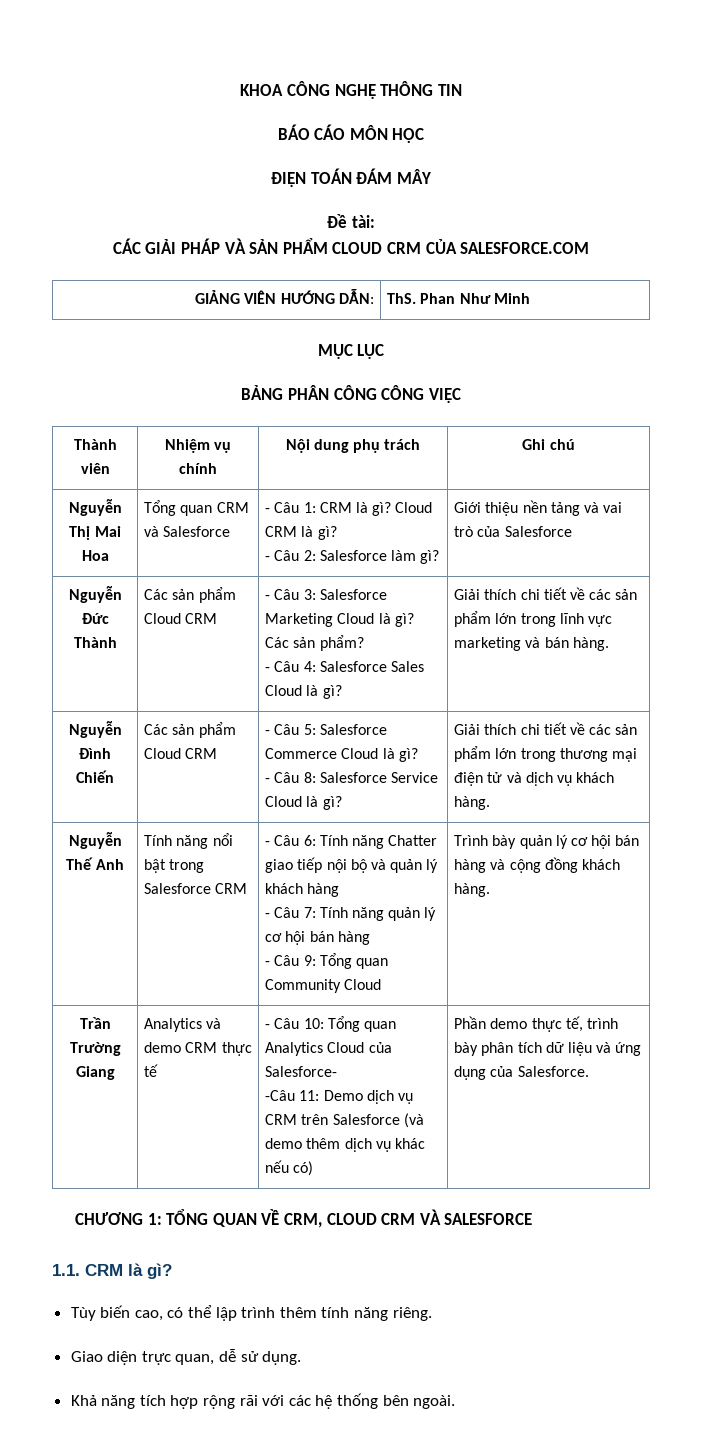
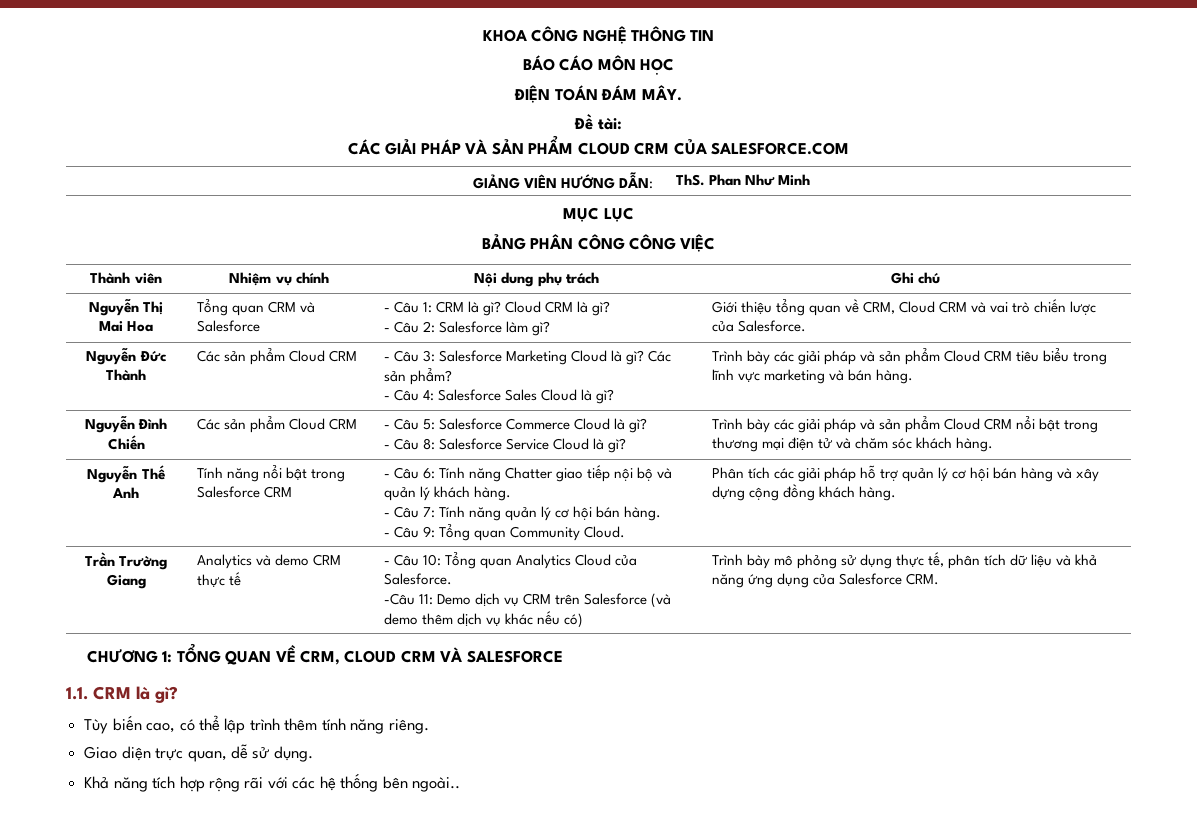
- ĐIỆN TOÁN ĐÁM MÂY
+ ĐIỆN TOÁN ĐÁM MÂY.
  Nguyễn Thị Mai Hoa | Tổng quan CRM và Salesforce | - Câu 1: CRM là gì? Cloud CRM là gì?
- - Câu 2: Salesforce làm gì? | Giới thiệu nền tảng và vai trò của Salesforce
+ - Câu 2: Salesforce làm gì? | Giới thiệu tổng quan về CRM, Cloud CRM và vai trò chiến lược của Salesforce.
- Giải thích chi tiết về các sản phẩm lớn trong lĩnh vực marketing và bán hàng.
+ Trình bày các giải pháp và sản phẩm Cloud CRM tiêu biểu trong lĩnh vực marketing và bán hàng.
- Giải thích chi tiết về các sản phẩm lớn trong thương mại điện tử và dịch vụ khách hàng.
+ Trình bày các giải pháp và sản phẩm Cloud CRM nổi bật trong thương mại điện tử và chăm sóc khách hàng.
- - Câu 6: Tính năng Chatter giao tiếp nội bộ và quản lý khách hàng
+ - Câu 6: Tính năng Chatter giao tiếp nội bộ và quản lý khách hàng.
- - Câu 7: Tính năng quản lý cơ hội bán hàng
+ - Câu 7: Tính năng quản lý cơ hội bán hàng.
- - Câu 9: Tổng quan Community Cloud | Trình bày quản lý cơ hội bán hàng và cộng đồng khách hàng.
+ - Câu 9: Tổng quan Community Cloud. | Phân tích các giải pháp hỗ trợ quản lý cơ hội bán hàng và xây dựng cộng đồng khách hàng.
- - Câu 10: Tổng quan Analytics Cloud của Salesforce-
+ - Câu 10: Tổng quan Analytics Cloud của Salesforce.
- Phần demo thực tế, trình bày phân tích dữ liệu và ứng dụng của Salesforce.
+ Trình bày mô phỏng sử dụng thực tế, phân tích dữ liệu và khả năng ứng dụng của Salesforce CRM.
- Khả năng tích hợp rộng rãi với các hệ thống bên ngoài.
+ Khả năng tích hợp rộng rãi với các hệ thống bên ngoài..

